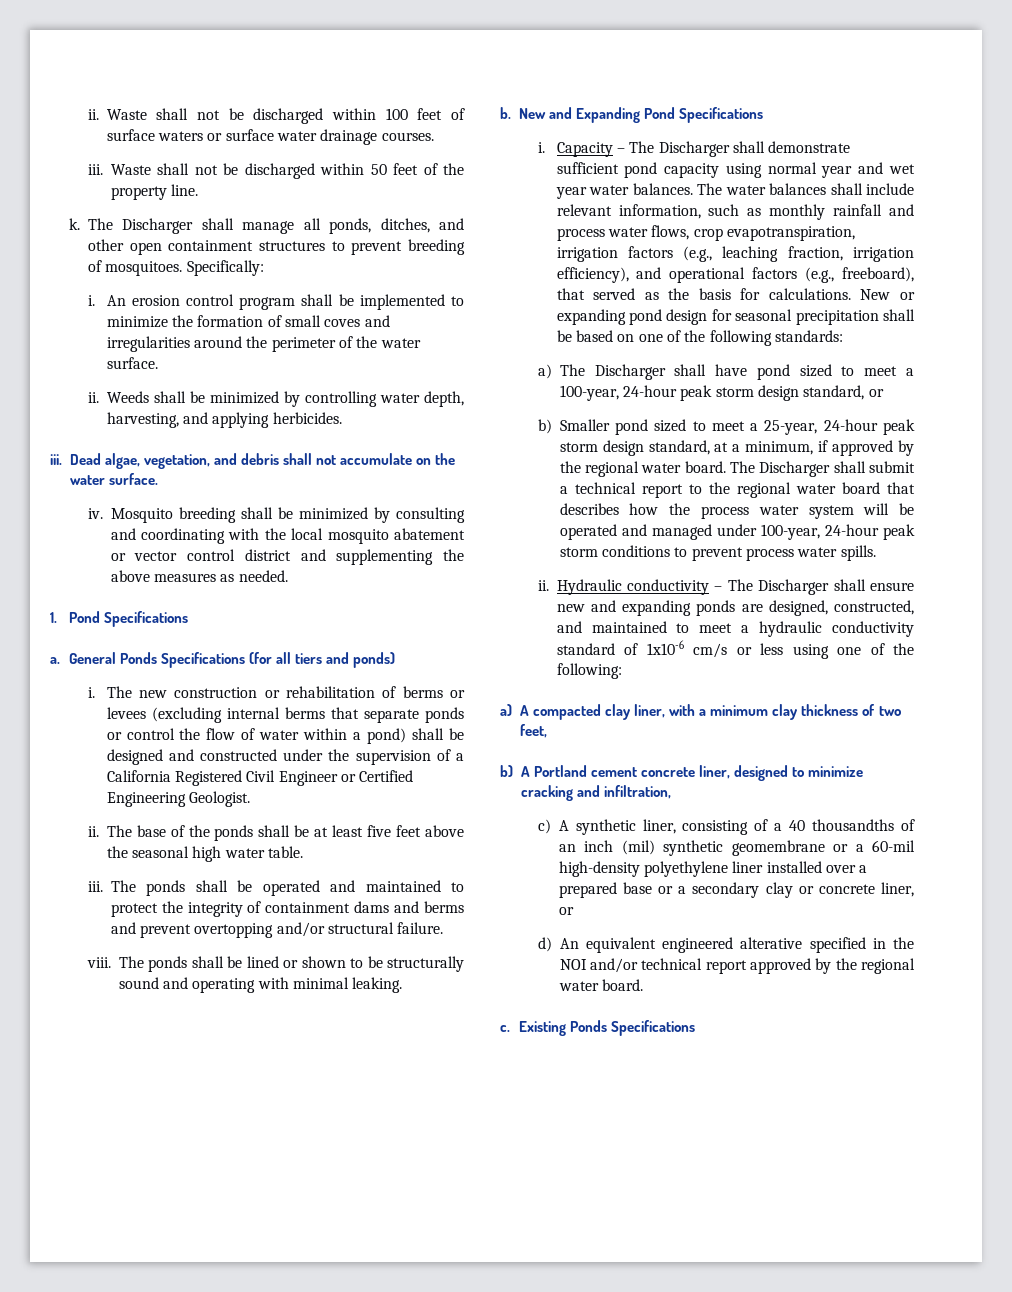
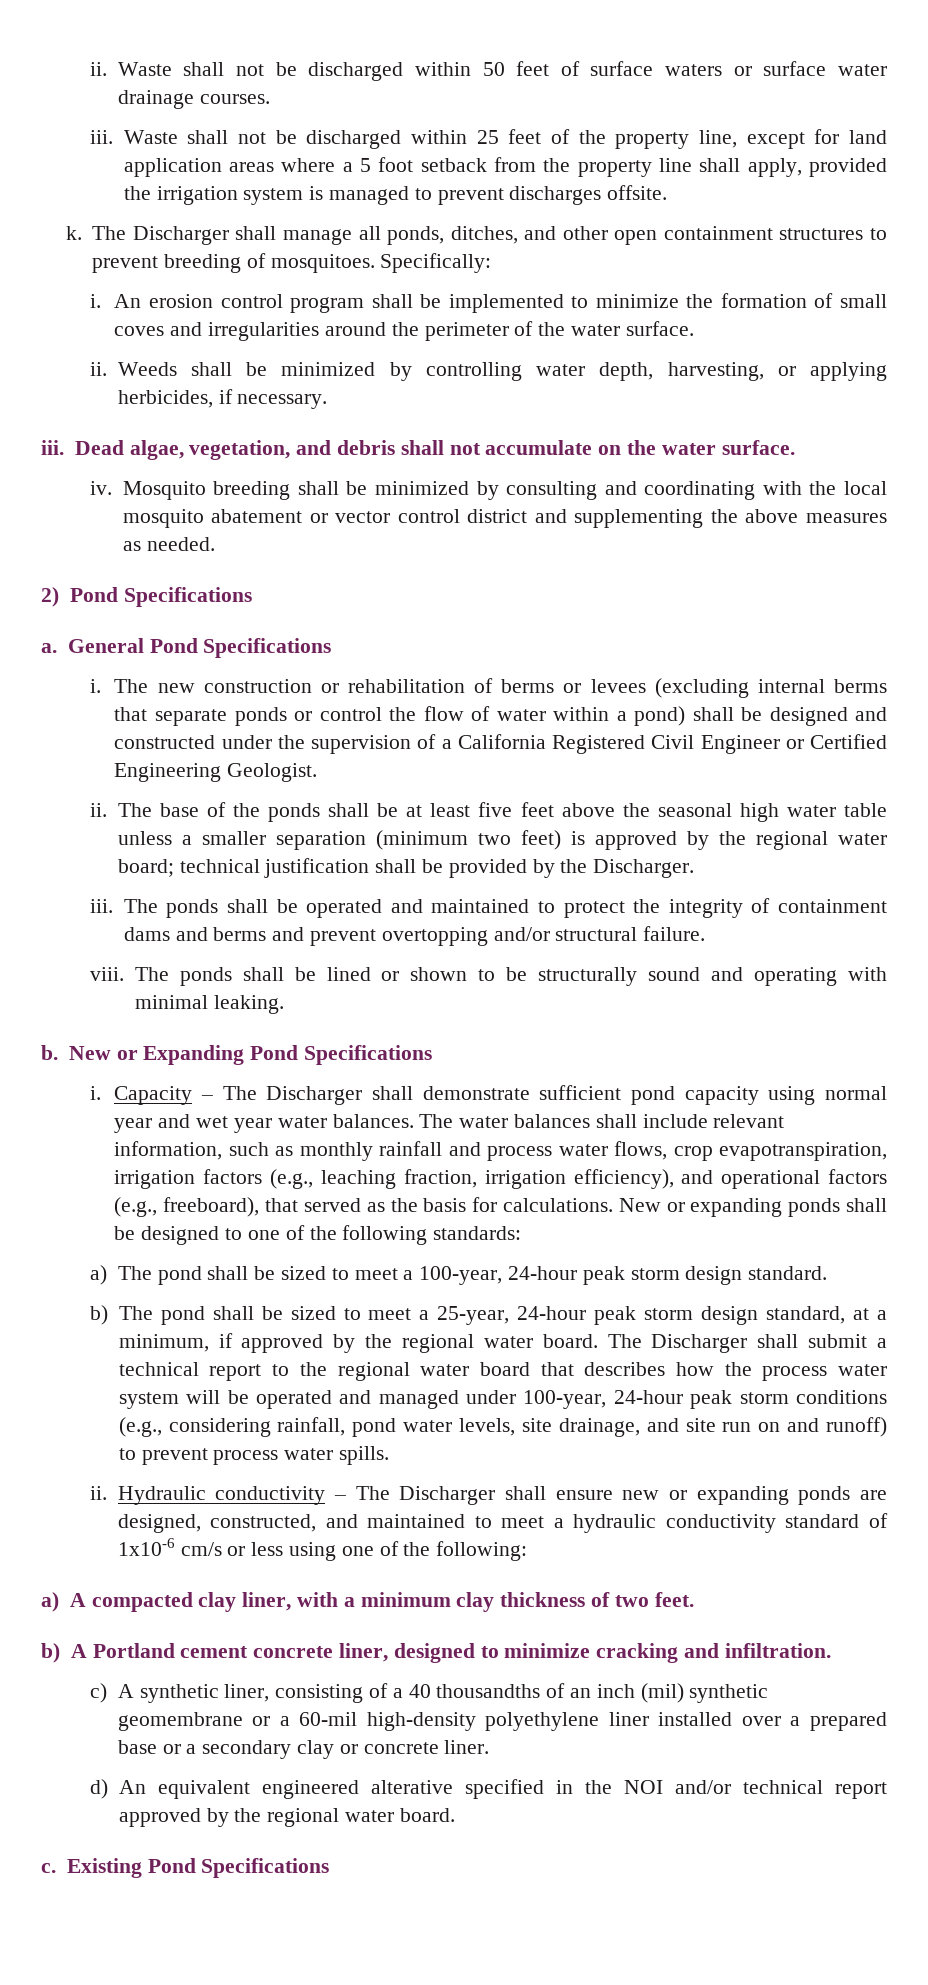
- Waste shall not be discharged within 100 feet of surface waters or surface water drainage courses.
+ Waste shall not be discharged within 50 feet of surface waters or surface water drainage courses.
- Waste shall not be discharged within 50 feet of the property line.
+ Waste shall not be discharged within 25 feet of the property line, except for land application areas where a 5 foot setback from the property line shall apply, provided the irrigation system is managed to prevent discharges offsite.
- Weeds shall be minimized by controlling water depth, harvesting, and applying herbicides.
+ Weeds shall be minimized by controlling water depth, harvesting, or applying herbicides, if necessary.
- 1. Pond Specifications
+ 2) Pond Specifications
- General Ponds Specifications (for all tiers and ponds)
+ General Pond Specifications
- The base of the ponds shall be at least five feet above the seasonal high water table.
+ The base of the ponds shall be at least five feet above the seasonal high water table unless a smaller separation (minimum two feet) is approved by the regional water board; technical justification shall be provided by the Discharger.
- New and Expanding Pond Specifications
+ New or Expanding Pond Specifications
- New or expanding pond design for seasonal precipitation shall be based on one of the following standards:
+ New or expanding ponds shall be designed to one of the following standards:
- a) The Discharger shall have pond sized to meet a 100-year, 24-hour peak storm design standard, or
- b) Smaller pond sized to meet a 25-year, 24-hour peak storm design standard, at a minimum, if approved by the regional water board.
+ a) The pond shall be sized to meet a 100-year, 24-hour peak storm design standard.
+ b) The pond shall be sized to meet a 25-year, 24-hour peak storm design standard, at a minimum, if approved by the regional water board.
- The Discharger shall submit a technical report to the regional water board that describes how the process water system will be operated and managed under 100-year, 24-hour peak storm conditions to prevent process water spills.
+ The Discharger shall submit a technical report to the regional water board that describes how the process water system will be operated and managed under 100-year, 24-hour peak storm conditions (e.g., considering rainfall, pond water levels, site drainage, and site run on and runoff) to prevent process water spills.
- Hydraulic conductivity – The Discharger shall ensure new and expanding ponds are designed, constructed, and maintained to meet a hydraulic conductivity standard of 1x10-6 cm/s or less using one of the following:
+ Hydraulic conductivity – The Discharger shall ensure new or expanding ponds are designed, constructed, and maintained to meet a hydraulic conductivity standard of 1x10-6 cm/s or less using one of the following:
- a) A compacted clay liner, with a minimum clay thickness of two feet,
+ a) A compacted clay liner, with a minimum clay thickness of two feet.
- b) A Portland cement concrete liner, designed to minimize cracking and infiltration,
+ b) A Portland cement concrete liner, designed to minimize cracking and infiltration.
- c) A synthetic liner, consisting of a 40 thousandths of an inch (mil) synthetic geomembrane or a 60-mil high-density polyethylene liner installed over a prepared base or a secondary clay or concrete liner, or
+ c) A synthetic liner, consisting of a 40 thousandths of an inch (mil) synthetic geomembrane or a 60-mil high-density polyethylene liner installed over a prepared base or a secondary clay or concrete liner.
- Existing Ponds Specifications
+ Existing Pond Specifications

